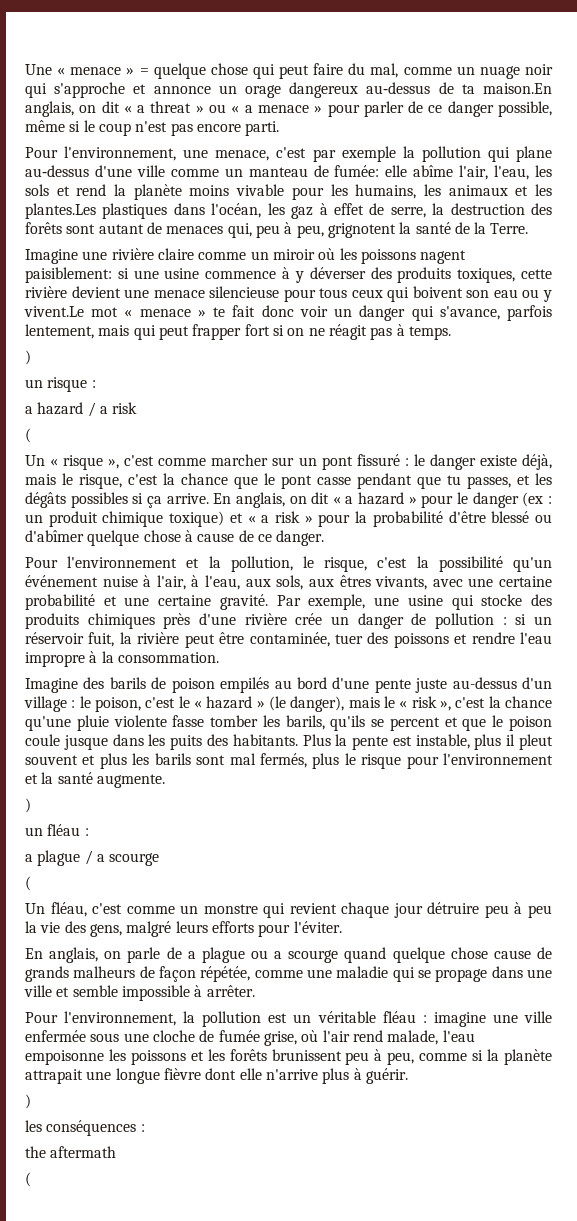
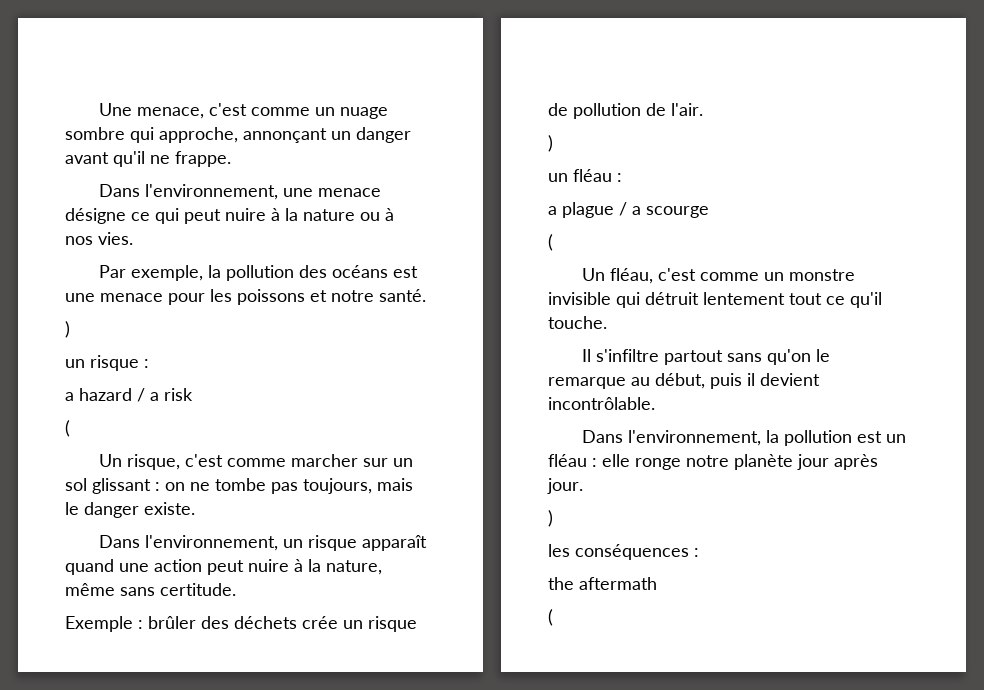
- Une « menace » = quelque chose qui peut faire du mal, comme un nuage noir qui s'approche et annonce un orage dangereux au‑dessus de ta maison.En anglais, on dit « a threat » ou « a menace » pour parler de ce danger possible, même si le coup n'est pas encore parti.
- Pour l'environnement, une menace, c'est par exemple la pollution qui plane au‑dessus d'une ville comme un manteau de fumée: elle abîme l'air, l'eau, les sols et rend la planète moins vivable pour les humains, les animaux et les plantes.Les plastiques dans l'océan, les gaz à effet de serre, la destruction des forêts sont autant de menaces qui, peu à peu, grignotent la santé de la Terre.
- Imagine une rivière claire comme un miroir où les poissons nagent paisiblement: si une usine commence à y déverser des produits toxiques, cette rivière devient une menace silencieuse pour tous ceux qui boivent son eau ou y vivent.Le mot « menace » te fait donc voir un danger qui s'avance, parfois lentement, mais qui peut frapper fort si on ne réagit pas à temps.
+ Une menace, c'est comme un nuage sombre qui approche, annonçant un danger avant qu'il ne frappe.
+ Dans l'environnement, une menace désigne ce qui peut nuire à la nature ou à nos vies.
+ Par exemple, la pollution des océans est une menace pour les poissons et notre santé.
- Un « risque », c'est comme marcher sur un pont fissuré : le danger existe déjà, mais le risque, c'est la chance que le pont casse pendant que tu passes, et les dégâts possibles si ça arrive. En anglais, on dit « a hazard » pour le danger (ex : un produit chimique toxique) et « a risk » pour la probabilité d'être blessé ou d'abîmer quelque chose à cause de ce danger.
- Pour l'environnement et la pollution, le risque, c'est la possibilité qu'un événement nuise à l'air, à l'eau, aux sols, aux êtres vivants, avec une certaine probabilité et une certaine gravité. Par exemple, une usine qui stocke des produits chimiques près d'une rivière crée un danger de pollution : si un réservoir fuit, la rivière peut être contaminée, tuer des poissons et rendre l'eau impropre à la consommation.
- Imagine des barils de poison empilés au bord d'une pente juste au-dessus d'un village : le poison, c'est le « hazard » (le danger), mais le « risk », c'est la chance qu'une pluie violente fasse tomber les barils, qu'ils se percent et que le poison coule jusque dans les puits des habitants. Plus la pente est instable, plus il pleut souvent et plus les barils sont mal fermés, plus le risque pour l'environnement et la santé augmente.
+ Un risque, c'est comme marcher sur un sol glissant : on ne tombe pas toujours, mais le danger existe.
+ Dans l'environnement, un risque apparaît quand une action peut nuire à la nature, même sans certitude.
+ Exemple : brûler des déchets crée un risque de pollution de l'air.
- Un fléau, c'est comme un monstre qui revient chaque jour détruire peu à peu la vie des gens, malgré leurs efforts pour l'éviter.
- En anglais, on parle de a plague ou a scourge quand quelque chose cause de grands malheurs de façon répétée, comme une maladie qui se propage dans une ville et semble impossible à arrêter.
- Pour l'environnement, la pollution est un véritable fléau : imagine une ville enfermée sous une cloche de fumée grise, où l'air rend malade, l'eau empoisonne les poissons et les forêts brunissent peu à peu, comme si la planète attrapait une longue fièvre dont elle n'arrive plus à guérir.
+ Un fléau, c'est comme un monstre invisible qui détruit lentement tout ce qu'il touche.
+ Il s'infiltre partout sans qu'on le remarque au début, puis il devient incontrôlable.
+ Dans l'environnement, la pollution est un fléau : elle ronge notre planète jour après jour.

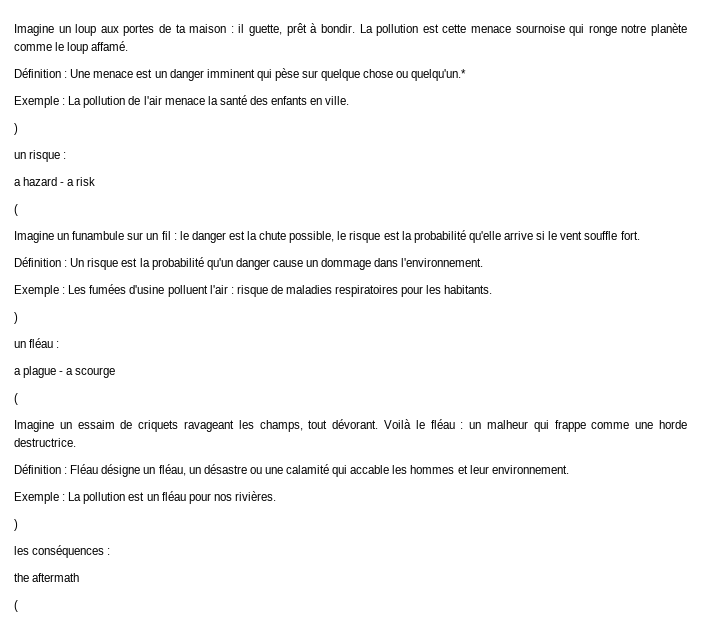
- Une menace, c'est comme un nuage sombre qui approche, annonçant un danger avant qu'il ne frappe.
- Dans l'environnement, une menace désigne ce qui peut nuire à la nature ou à nos vies.
- Par exemple, la pollution des océans est une menace pour les poissons et notre santé.
+ Imagine un loup aux portes de ta maison : il guette, prêt à bondir. La pollution est cette menace sournoise qui ronge notre planète comme le loup affamé.
+ Définition : Une menace est un danger imminent qui pèse sur quelque chose ou quelqu'un.*
+ Exemple : La pollution de l'air menace la santé des enfants en ville.
- a hazard / a risk
+ a hazard - a risk
- Un risque, c'est comme marcher sur un sol glissant : on ne tombe pas toujours, mais le danger existe.
- Dans l'environnement, un risque apparaît quand une action peut nuire à la nature, même sans certitude.
- Exemple : brûler des déchets crée un risque de pollution de l'air.
+ Imagine un funambule sur un fil : le danger est la chute possible, le risque est la probabilité qu'elle arrive si le vent souffle fort.
+ Définition : Un risque est la probabilité qu'un danger cause un dommage dans l'environnement.
+ Exemple : Les fumées d'usine polluent l'air : risque de maladies respiratoires pour les habitants.
- a plague / a scourge
+ a plague - a scourge
- Un fléau, c'est comme un monstre invisible qui détruit lentement tout ce qu'il touche.
- Il s'infiltre partout sans qu'on le remarque au début, puis il devient incontrôlable.
- Dans l'environnement, la pollution est un fléau : elle ronge notre planète jour après jour.
+ Imagine un essaim de criquets ravageant les champs, tout dévorant. Voilà le fléau : un malheur qui frappe comme une horde destructrice.
+ Définition : Fléau désigne un fléau, un désastre ou une calamité qui accable les hommes et leur environnement.
+ Exemple : La pollution est un fléau pour nos rivières.

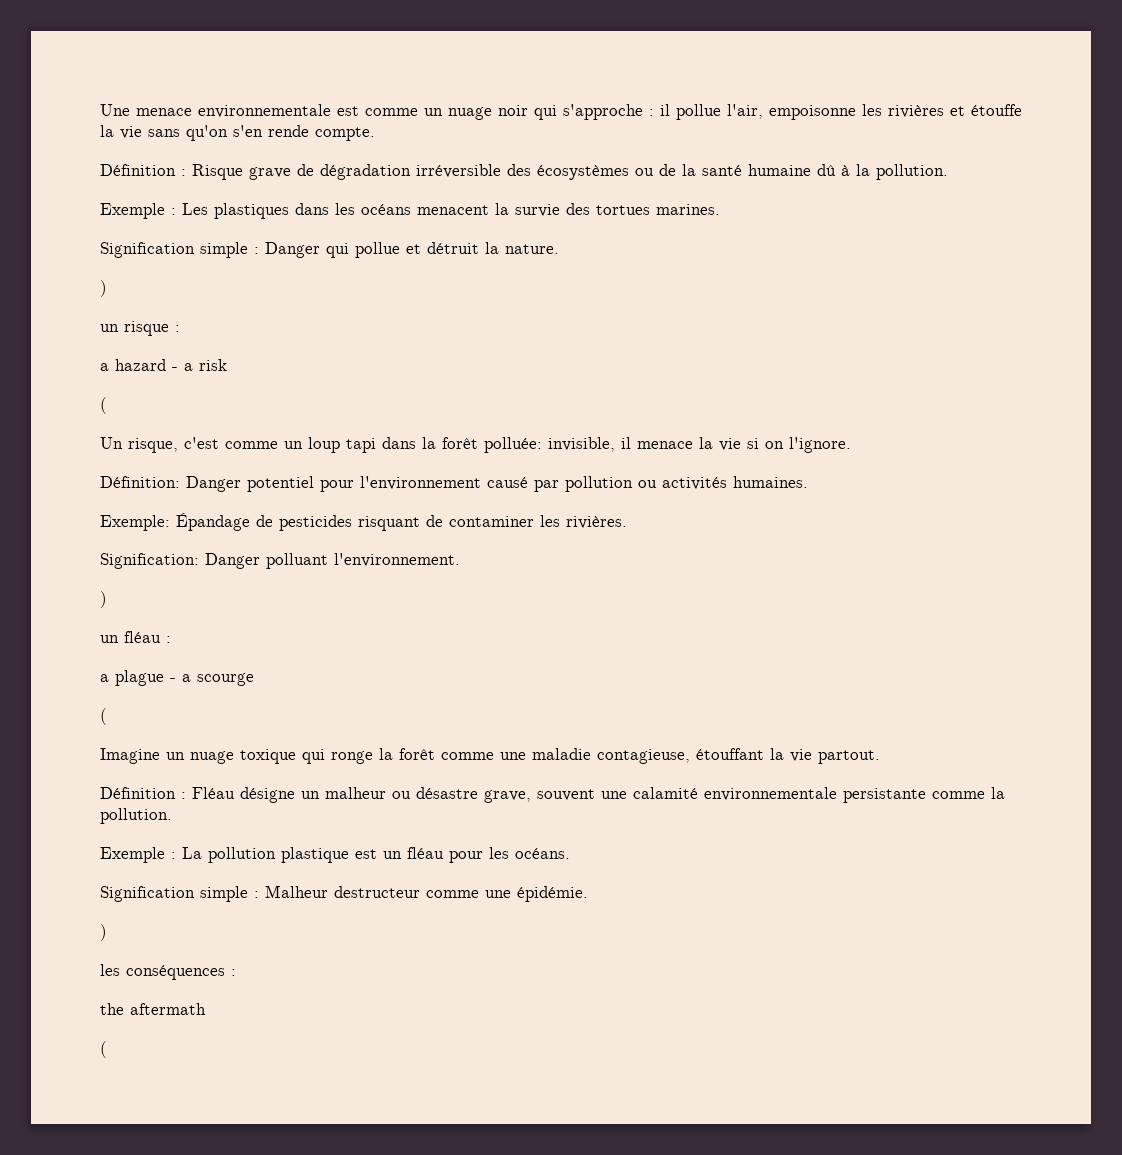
- Imagine un loup aux portes de ta maison : il guette, prêt à bondir. La pollution est cette menace sournoise qui ronge notre planète comme le loup affamé.
- Définition : Une menace est un danger imminent qui pèse sur quelque chose ou quelqu'un.*
- Exemple : La pollution de l'air menace la santé des enfants en ville.
+ Une menace environnementale est comme un nuage noir qui s'approche : il pollue l'air, empoisonne les rivières et étouffe la vie sans qu'on s'en rende compte.
+ Définition : Risque grave de dégradation irréversible des écosystèmes ou de la santé humaine dû à la pollution.
+ Exemple : Les plastiques dans les océans menacent la survie des tortues marines.
+ Signification simple : Danger qui pollue et détruit la nature.
- Imagine un funambule sur un fil : le danger est la chute possible, le risque est la probabilité qu'elle arrive si le vent souffle fort.
- Définition : Un risque est la probabilité qu'un danger cause un dommage dans l'environnement.
- Exemple : Les fumées d'usine polluent l'air : risque de maladies respiratoires pour les habitants.
+ Un risque, c'est comme un loup tapi dans la forêt polluée: invisible, il menace la vie si on l'ignore.
+ Définition: Danger potentiel pour l'environnement causé par pollution ou activités humaines.
+ Exemple: Épandage de pesticides risquant de contaminer les rivières.
+ Signification: Danger polluant l'environnement.
- Imagine un essaim de criquets ravageant les champs, tout dévorant. Voilà le fléau : un malheur qui frappe comme une horde destructrice.
+ Imagine un nuage toxique qui ronge la forêt comme une maladie contagieuse, étouffant la vie partout.
- Définition : Fléau désigne un fléau, un désastre ou une calamité qui accable les hommes et leur environnement.
- Exemple : La pollution est un fléau pour nos rivières.
+ Définition : Fléau désigne un malheur ou désastre grave, souvent une calamité environnementale persistante comme la pollution.
+ Exemple : La pollution plastique est un fléau pour les océans.
+ Signification simple : Malheur destructeur comme une épidémie.

